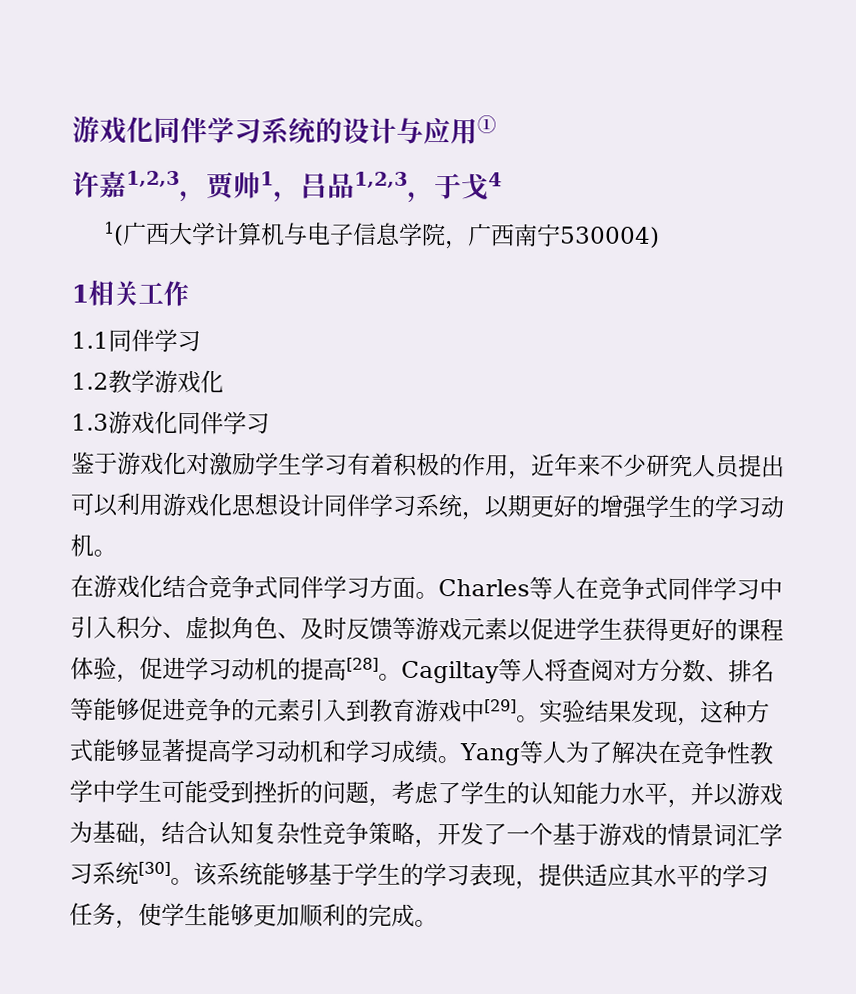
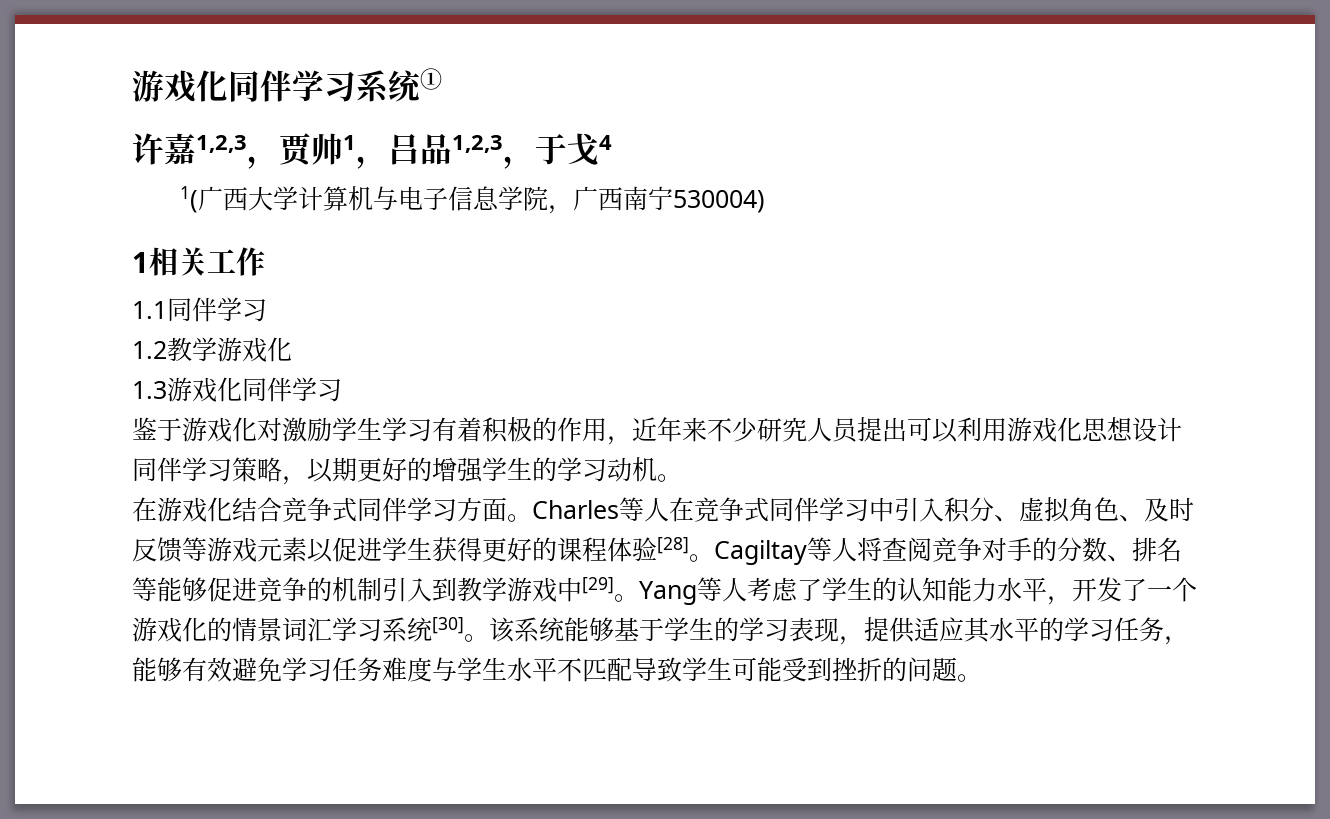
- 游戏化同伴学习系统的设计与应用①
+ 游戏化同伴学习系统①
- 鉴于游戏化对激励学生学习有着积极的作用，近年来不少研究人员提出可以利用游戏化思想设计同伴学习系统，以期更好的增强学生的学习动机。
+ 鉴于游戏化对激励学生学习有着积极的作用，近年来不少研究人员提出可以利用游戏化思想设计同伴学习策略，以期更好的增强学生的学习动机。
- Charles等人在竞争式同伴学习中引入积分、虚拟角色、及时反馈等游戏元素以促进学生获得更好的课程体验，促进学习动机的提高[28]。
+ Charles等人在竞争式同伴学习中引入积分、虚拟角色、及时反馈等游戏元素以促进学生获得更好的课程体验[28]。
- Cagiltay等人将查阅对方分数、排名等能够促进竞争的元素引入到教育游戏中[29]。
+ Cagiltay等人将查阅竞争对手的分数、排名等能够促进竞争的机制引入到教学游戏中[29]。
- 实验结果发现，这种方式能够显著提高学习动机和学习成绩。Yang等人为了解决在竞争性教学中学生可能受到挫折的问题，考虑了学生的认知能力水平，并以游戏为基础，结合认知复杂性竞争策略，开发了一个基于游戏的情景词汇学习系统[30]。
+ Yang等人考虑了学生的认知能力水平，开发了一个游戏化的情景词汇学习系统[30]。
- 该系统能够基于学生的学习表现，提供适应其水平的学习任务，使学生能够更加顺利的完成。
+ 该系统能够基于学生的学习表现，提供适应其水平的学习任务，能够有效避免学习任务难度与学生水平不匹配导致学生可能受到挫折的问题。

